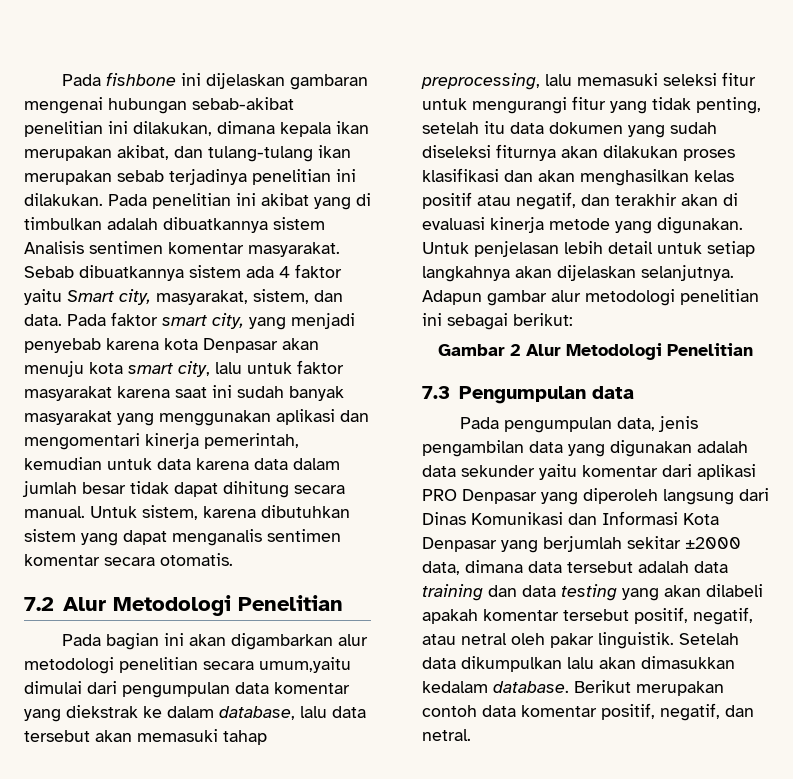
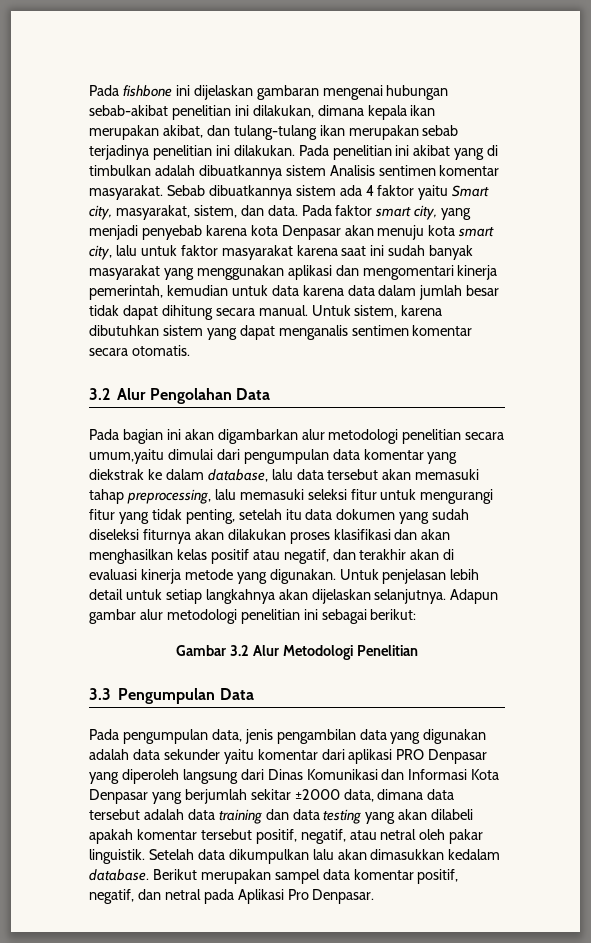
- 7.2 Alur Metodologi Penelitian
+ 3.2 Alur Pengolahan Data
- Gambar 2 Alur Metodologi Penelitian
- 7.3 Pengumpulan data
+ Gambar 3.2 Alur Metodologi Penelitian
+ 3.3 Pengumpulan Data
- Berikut merupakan contoh data komentar positif, negatif, dan netral.
+ Berikut merupakan sampel data komentar positif, negatif, dan netral pada Aplikasi Pro Denpasar.

